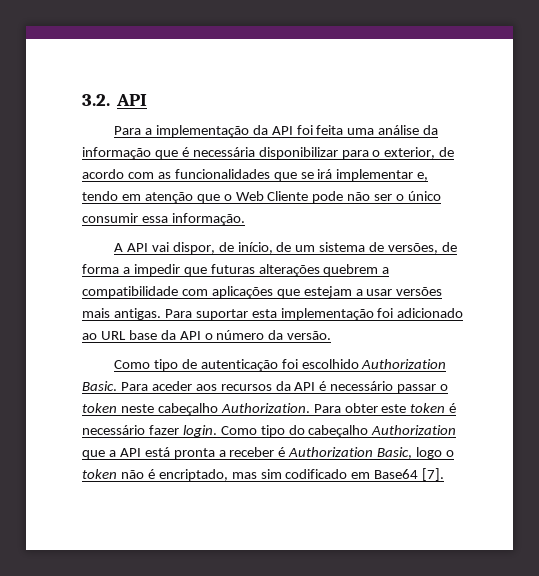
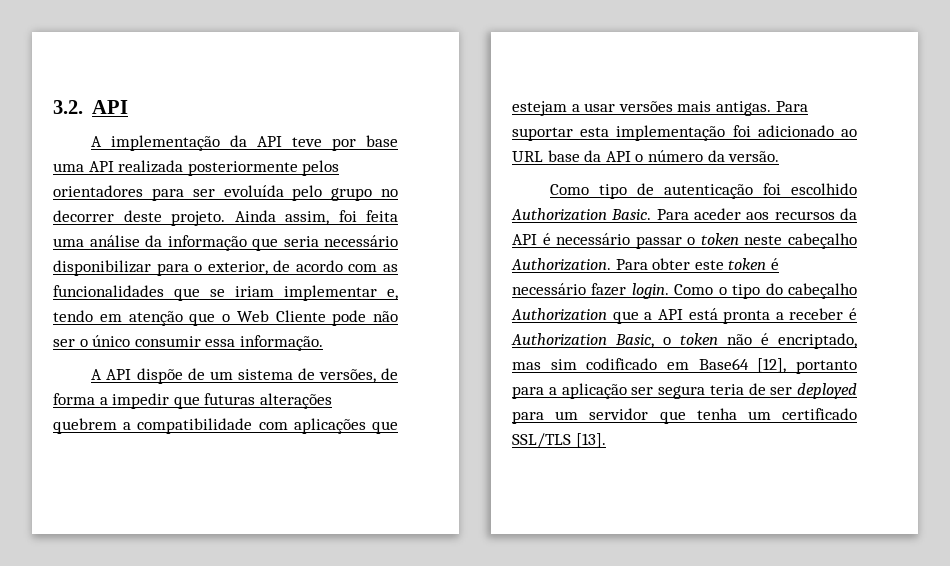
- Para a implementação da API foi feita uma análise da informação que é necessária disponibilizar para o exterior, de acordo com as funcionalidades que se irá implementar e, tendo em atenção que o Web Cliente pode não ser o único consumir essa informação.
+ A implementação da API teve por base uma API realizada posteriormente pelos orientadores para ser evoluída pelo grupo no decorrer deste projeto. Ainda assim, foi feita uma análise da informação que seria necessário disponibilizar para o exterior, de acordo com as funcionalidades que se iriam implementar e, tendo em atenção que o Web Cliente pode não ser o único consumir essa informação.
- A API vai dispor, de início, de um sistema de versões, de forma a impedir que futuras alterações quebrem a compatibilidade com aplicações que estejam a usar versões mais antigas.
+ A API dispõe de um sistema de versões, de forma a impedir que futuras alterações quebrem a compatibilidade com aplicações que estejam a usar versões mais antigas.
- Como tipo do cabeçalho Authorization que a API está pronta a receber é Authorization Basic, logo o token não é encriptado, mas sim codificado em Base64 [7].
+ Como o tipo do cabeçalho Authorization que a API está pronta a receber é Authorization Basic, o token não é encriptado, mas sim codificado em Base64 [12], portanto para a aplicação ser segura teria de ser deployed para um servidor que tenha um certificado SSL/TLS [13].

